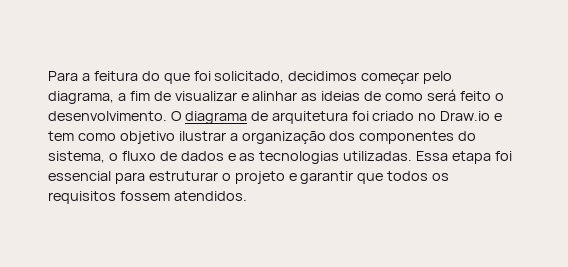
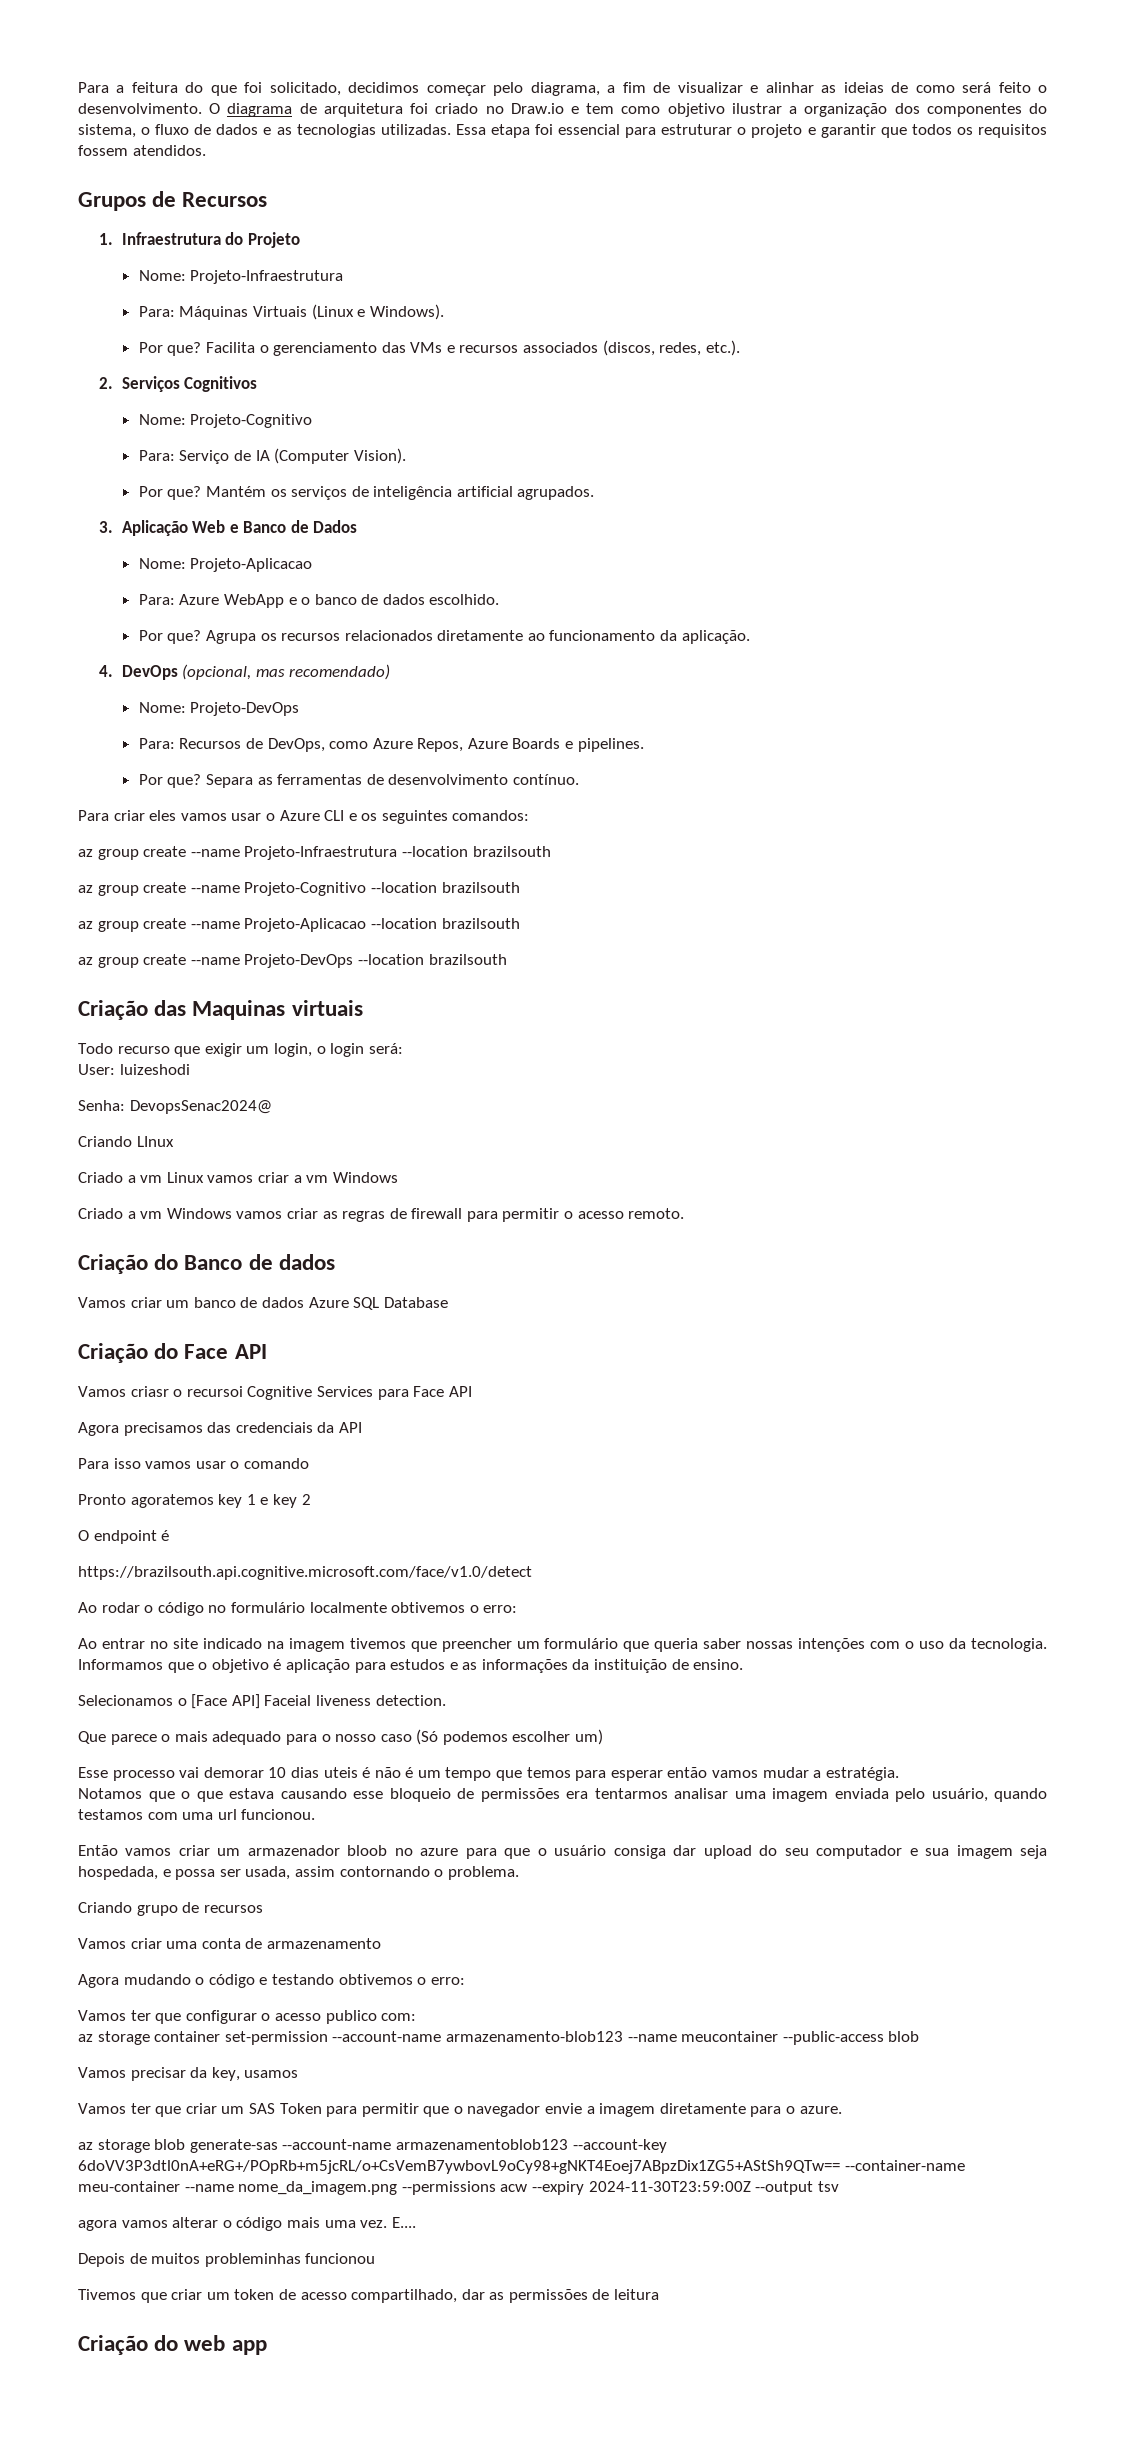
+ Grupos de Recursos
+ 1. Infraestrutura do Projeto
+ Nome: Projeto-Infraestrutura
+ Para: Máquinas Virtuais (Linux e Windows).
+ Por que? Facilita o gerenciamento das VMs e recursos associados (discos, redes, etc.).
+ 2. Serviços Cognitivos
+ Nome: Projeto-Cognitivo
+ Para: Serviço de IA (Computer Vision).
+ Por que? Mantém os serviços de inteligência artificial agrupados.
+ 3. Aplicação Web e Banco de Dados
+ Nome: Projeto-Aplicacao
+ Para: Azure WebApp e o banco de dados escolhido.
+ Por que? Agrupa os recursos relacionados diretamente ao funcionamento da aplicação.
+ 4. DevOps (opcional, mas recomendado)
+ Nome: Projeto-DevOps
+ Para: Recursos de DevOps, como Azure Repos, Azure Boards e pipelines.
+ Por que? Separa as ferramentas de desenvolvimento contínuo.
+ Para criar eles vamos usar o Azure CLI e os seguintes comandos:
+ az group create --name Projeto-Infraestrutura --location brazilsouth
+ az group create --name Projeto-Cognitivo --location brazilsouth
+ az group create --name Projeto-Aplicacao --location brazilsouth
+ az group create --name Projeto-DevOps --location brazilsouth
+ Criação das Maquinas virtuais
+ Todo recurso que exigir um login, o login será:
+ User: luizeshodi
+ Senha: DevopsSenac2024@
+ Criando LInux
+ Criado a vm Linux vamos criar a vm Windows
+ Criado a vm Windows vamos criar as regras de firewall para permitir o acesso remoto.
+ Criação do Banco de dados
+ Vamos criar um banco de dados Azure SQL Database
+ Criação do Face API
+ Vamos criasr o recursoi Cognitive Services para Face API
+ Agora precisamos das credenciais da API
+ Para isso vamos usar o comando
+ Pronto agoratemos key 1 e key 2
+ O endpoint é
+ https://brazilsouth.api.cognitive.microsoft.com/face/v1.0/detect
+ Ao rodar o código no formulário localmente obtivemos o erro:
+ Ao entrar no site indicado na imagem tivemos que preencher um formulário que queria saber nossas intenções com o uso da tecnologia. Informamos que o objetivo é aplicação para estudos e as informações da instituição de ensino.
+ Selecionamos o [Face API] Faceial liveness detection.
+ Que parece o mais adequado para o nosso caso (Só podemos escolher um)
+ Esse processo vai demorar 10 dias uteis é não é um tempo que temos para esperar então vamos mudar a estratégia.
+ Notamos que o que estava causando esse bloqueio de permissões era tentarmos analisar uma imagem enviada pelo usuário, quando testamos com uma url funcionou.
+ Então vamos criar um armazenador bloob no azure para que o usuário consiga dar upload do seu computador e sua imagem seja hospedada, e possa ser usada, assim contornando o problema.
+ Criando grupo de recursos
+ Vamos criar uma conta de armazenamento
+ Agora mudando o código e testando obtivemos o erro:
+ Vamos ter que configurar o acesso publico com:
+ az storage container set-permission --account-name armazenamento-blob123 --name meucontainer --public-access blob
+ Vamos precisar da key, usamos
+ Vamos ter que criar um SAS Token para permitir que o navegador envie a imagem diretamente para o azure.
+ az storage blob generate-sas --account-name armazenamentoblob123 --account-key 6doVV3P3dtl0nA+eRG+/POpRb+m5jcRL/o+CsVemB7ywbovL9oCy98+gNKT4Eoej7ABpzDix1ZG5+AStSh9QTw== --container-name meu-container --name nome_da_imagem.png --permissions acw --expiry 2024-11-30T23:59:00Z --output tsv
+ agora vamos alterar o código mais uma vez. E....
+ Depois de muitos probleminhas funcionou
+ Tivemos que criar um token de acesso compartilhado, dar as permissões de leitura
+ Criação do web app

